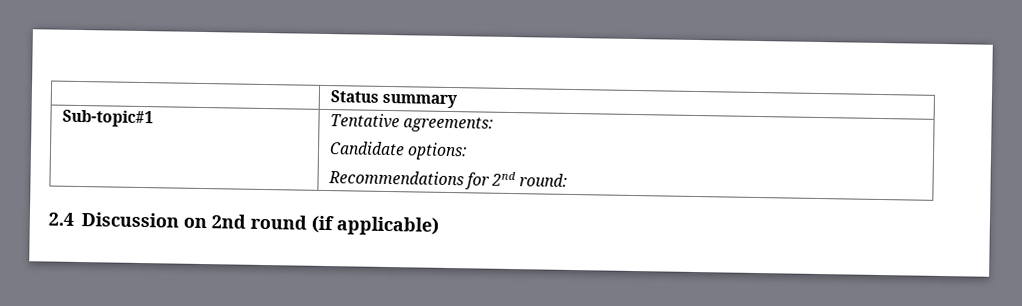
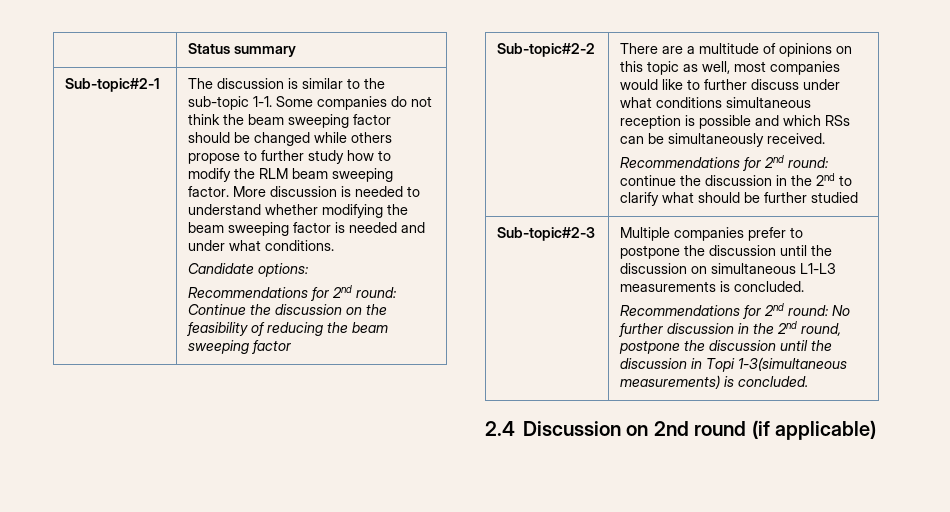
- Sub-topic#1 | Tentative agreements:
+ Sub-topic#2-1 | The discussion is similar to the sub-topic 1-1. Some companies do not think the beam sweeping factor should be changed while others propose to further study how to modify the RLM beam sweeping factor. More discussion is needed to understand whether modifying the beam sweeping factor is needed and under what conditions.
- Recommendations for 2nd round:
+ Recommendations for 2nd round: Continue the discussion on the feasibility of reducing the beam sweeping factor
+ Sub-topic#2-2 | There are a multitude of opinions on this topic as well, most companies would like to further discuss under what conditions simultaneous reception is possible and which RSs can be simultaneously received.
+ Recommendations for 2nd round: continue the discussion in the 2nd to clarify what should be further studied
+ Sub-topic#2-3 | Multiple companies prefer to postpone the discussion until the discussion on simultaneous L1-L3 measurements is concluded.
+ Recommendations for 2nd round: No further discussion in the 2nd round, postpone the discussion until the discussion in Topi 1-3(simultaneous measurements) is concluded.

